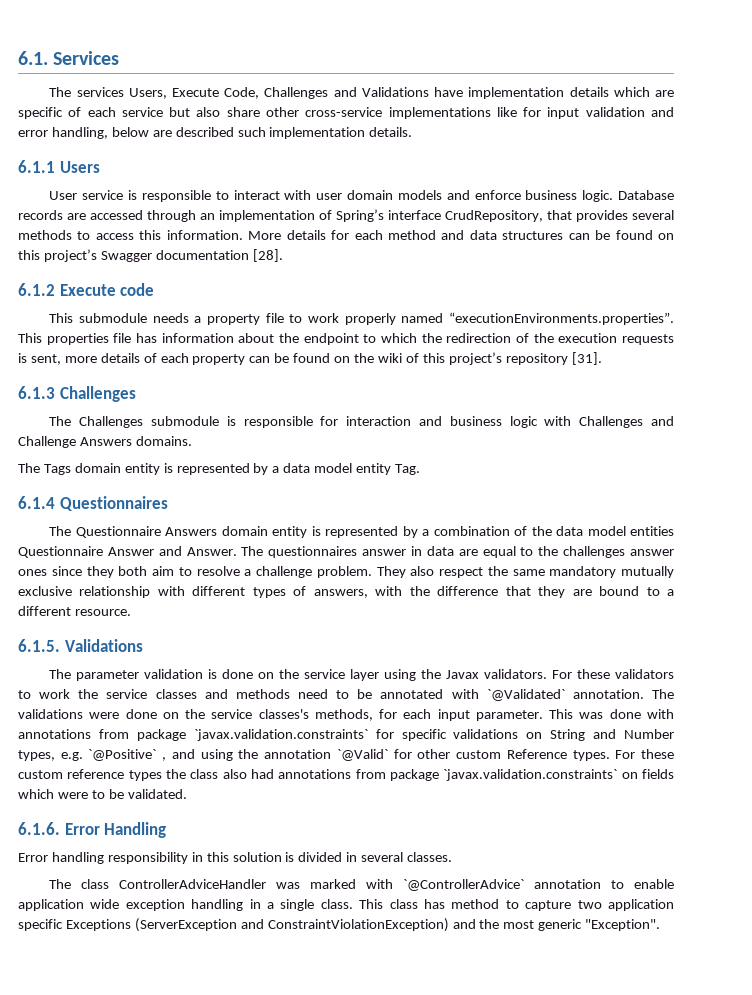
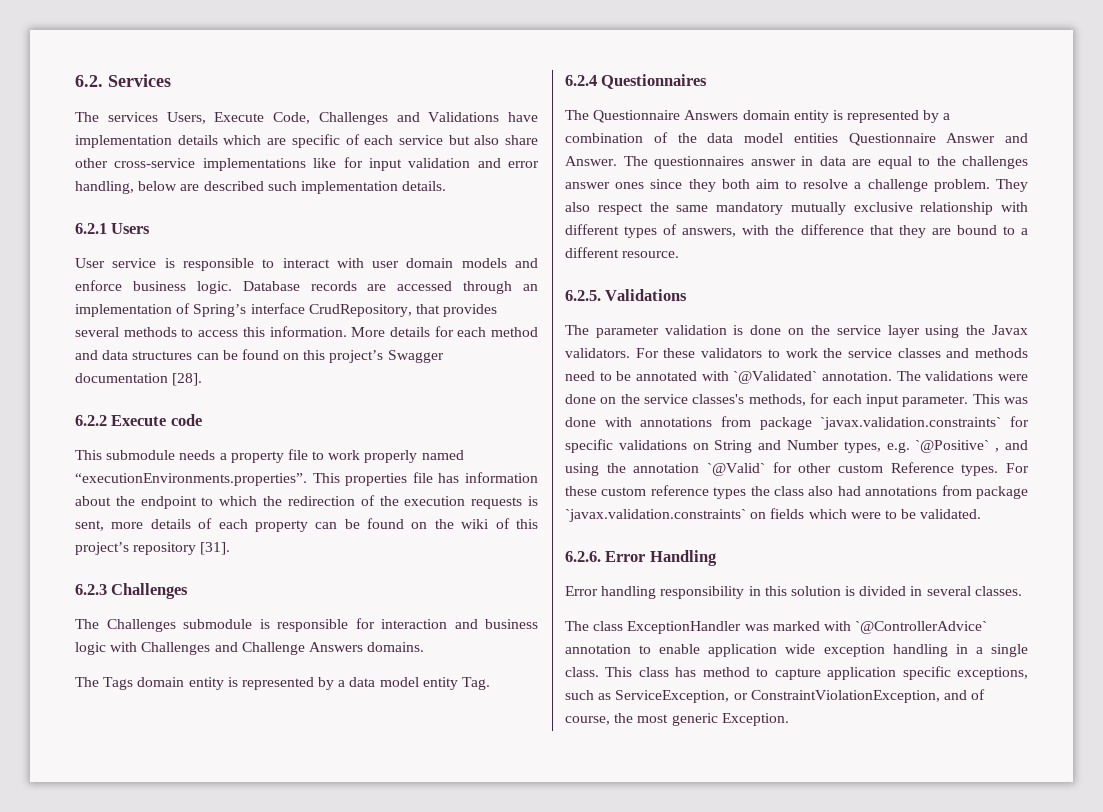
- 6.1. Services
+ 6.2. Services
- 6.1.1 Users
+ 6.2.1 Users
- 6.1.2 Execute code
+ 6.2.2 Execute code
- 6.1.3 Challenges
+ 6.2.3 Challenges
- 6.1.4 Questionnaires
+ 6.2.4 Questionnaires
- 6.1.5. Validations
+ 6.2.5. Validations
- 6.1.6. Error Handling
+ 6.2.6. Error Handling
- The class ControllerAdviceHandler was marked with `@ControllerAdvice` annotation to enable application wide exception handling in a single class.
+ The class ExceptionHandler was marked with `@ControllerAdvice` annotation to enable application wide exception handling in a single class.
- This class has method to capture two application specific Exceptions (ServerException and ConstraintViolationException) and the most generic "Exception".
+ This class has method to capture application specific exceptions, such as ServiceException, or ConstraintViolationException, and of course, the most generic Exception.

